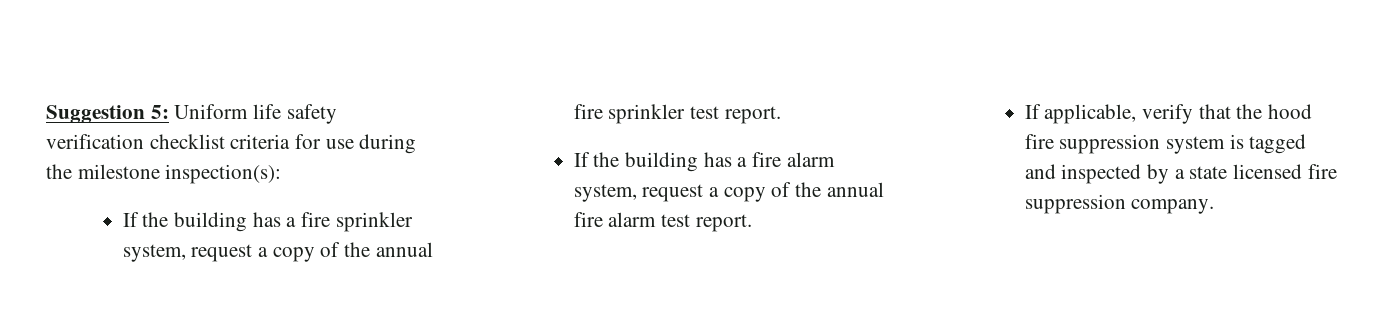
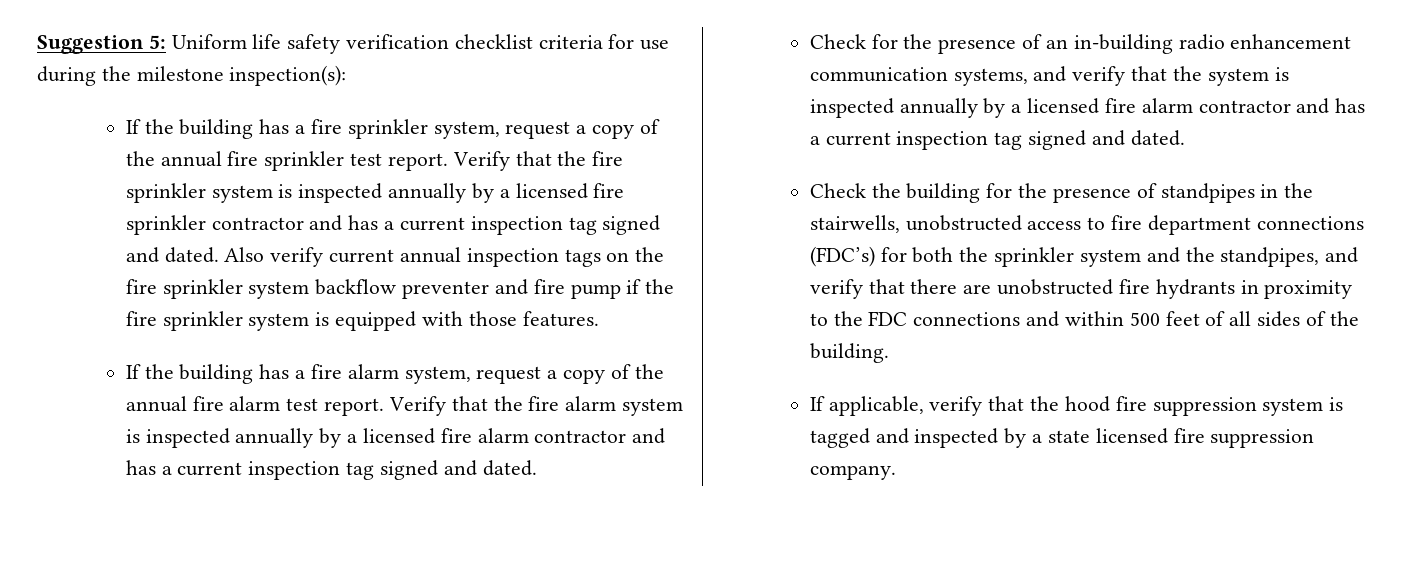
+ Verify that the fire sprinkler system is inspected annually by a licensed fire sprinkler contractor and has a current inspection tag signed and dated. Also verify current annual inspection tags on the fire sprinkler system backflow preventer and fire pump if the fire sprinkler system is equipped with those features.
+ Verify that the fire alarm system is inspected annually by a licensed fire alarm contractor and has a current inspection tag signed and dated.
+ Check for the presence of an in-building radio enhancement communication systems, and verify that the system is inspected annually by a licensed fire alarm contractor and has a current inspection tag signed and dated.
+ Check the building for the presence of standpipes in the stairwells, unobstructed access to fire department connections (FDC’s) for both the sprinkler system and the standpipes, and verify that there are unobstructed fire hydrants in proximity to the FDC connections and within 500 feet of all sides of the building.

